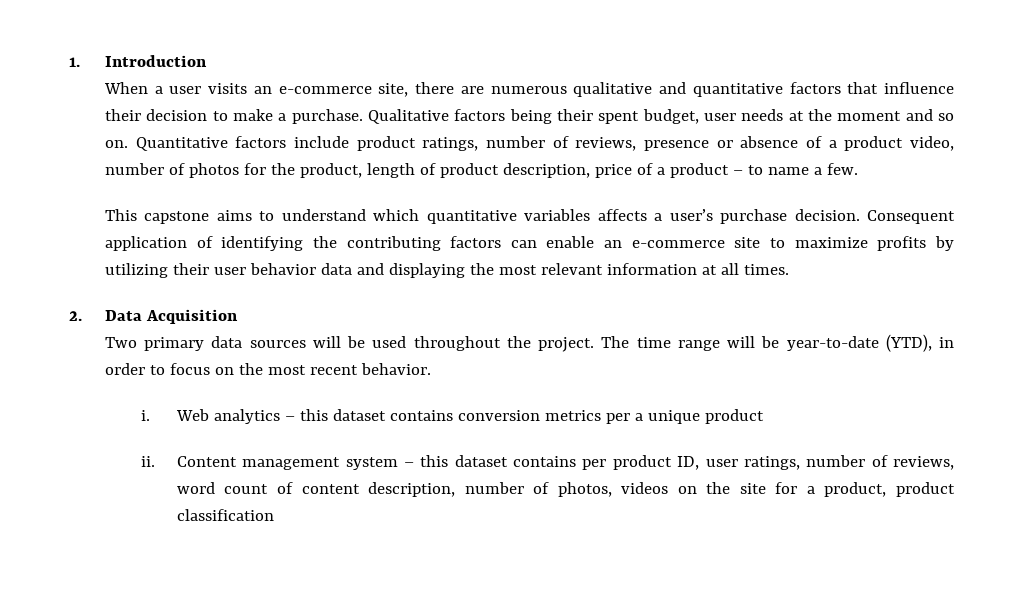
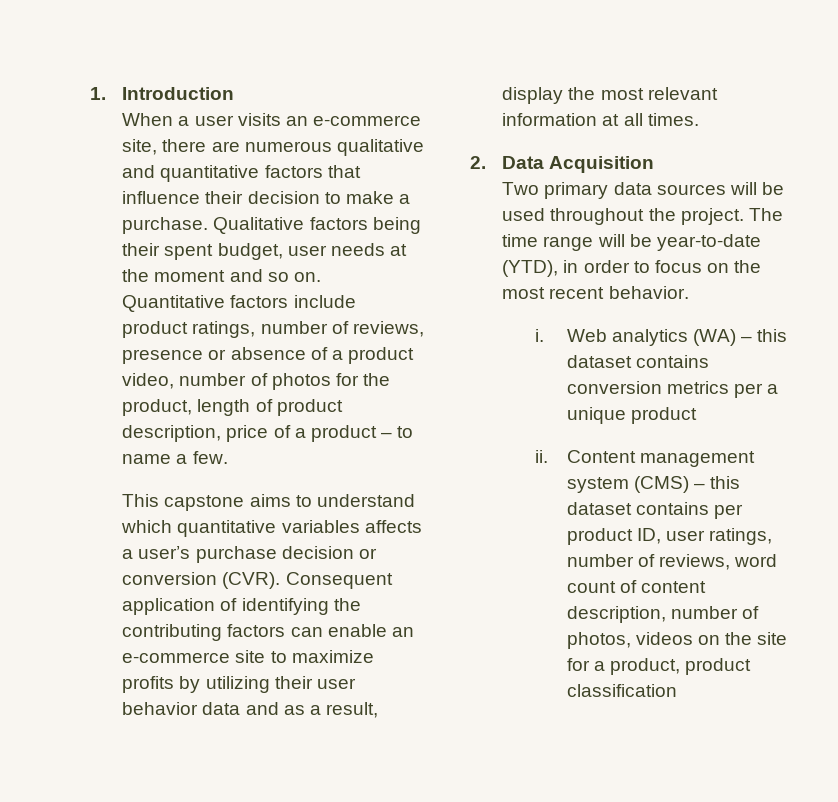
- This capstone aims to understand which quantitative variables affects a user’s purchase decision.
+ This capstone aims to understand which quantitative variables affects a user’s purchase decision or conversion (CVR).
- Consequent application of identifying the contributing factors can enable an e-commerce site to maximize profits by utilizing their user behavior data and displaying the most relevant information at all times.
+ Consequent application of identifying the contributing factors can enable an e-commerce site to maximize profits by utilizing their user behavior data and as a result, display the most relevant information at all times.
- Web analytics – this dataset contains conversion metrics per a unique product
+ Web analytics (WA) – this dataset contains conversion metrics per a unique product
- Content management system – this dataset contains per product ID, user ratings, number of reviews, word count of content description, number of photos, videos on the site for a product, product classification
+ Content management system (CMS) – this dataset contains per product ID, user ratings, number of reviews, word count of content description, number of photos, videos on the site for a product, product classification

